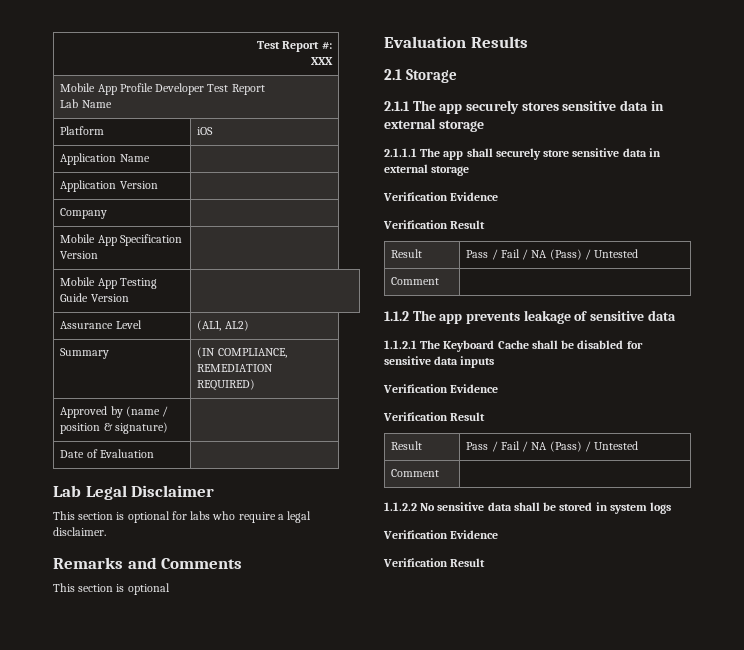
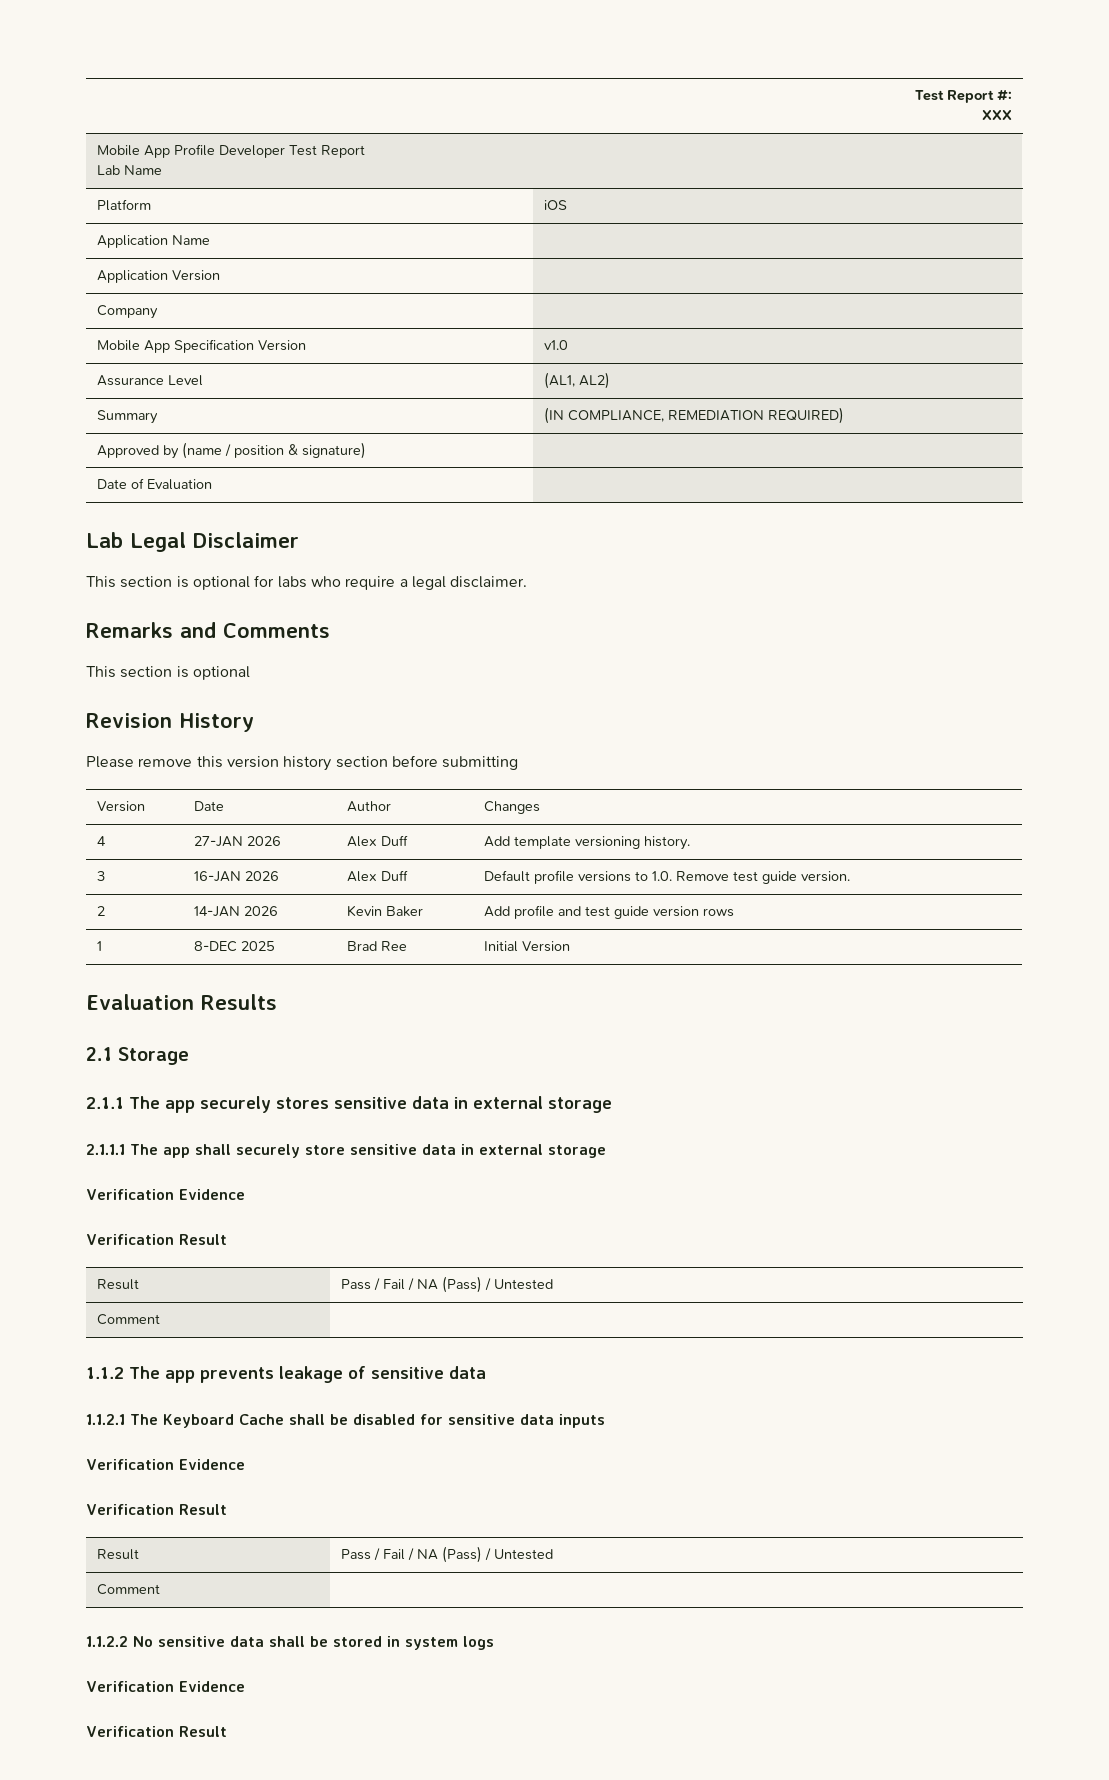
- Mobile App Specification Version |
- Mobile App Testing Guide Version |
+ Mobile App Specification Version | v1.0
+ Revision History
+ Please remove this version history section before submitting
+ Version | Date | Author | Changes
+ 4 | 27-JAN 2026 | Alex Duff | Add template versioning history.
+ 3 | 16-JAN 2026 | Alex Duff | Default profile versions to 1.0. Remove test guide version.
+ 2 | 14-JAN 2026 | Kevin Baker | Add profile and test guide version rows
+ 1 | 8-DEC 2025 | Brad Ree | Initial Version

